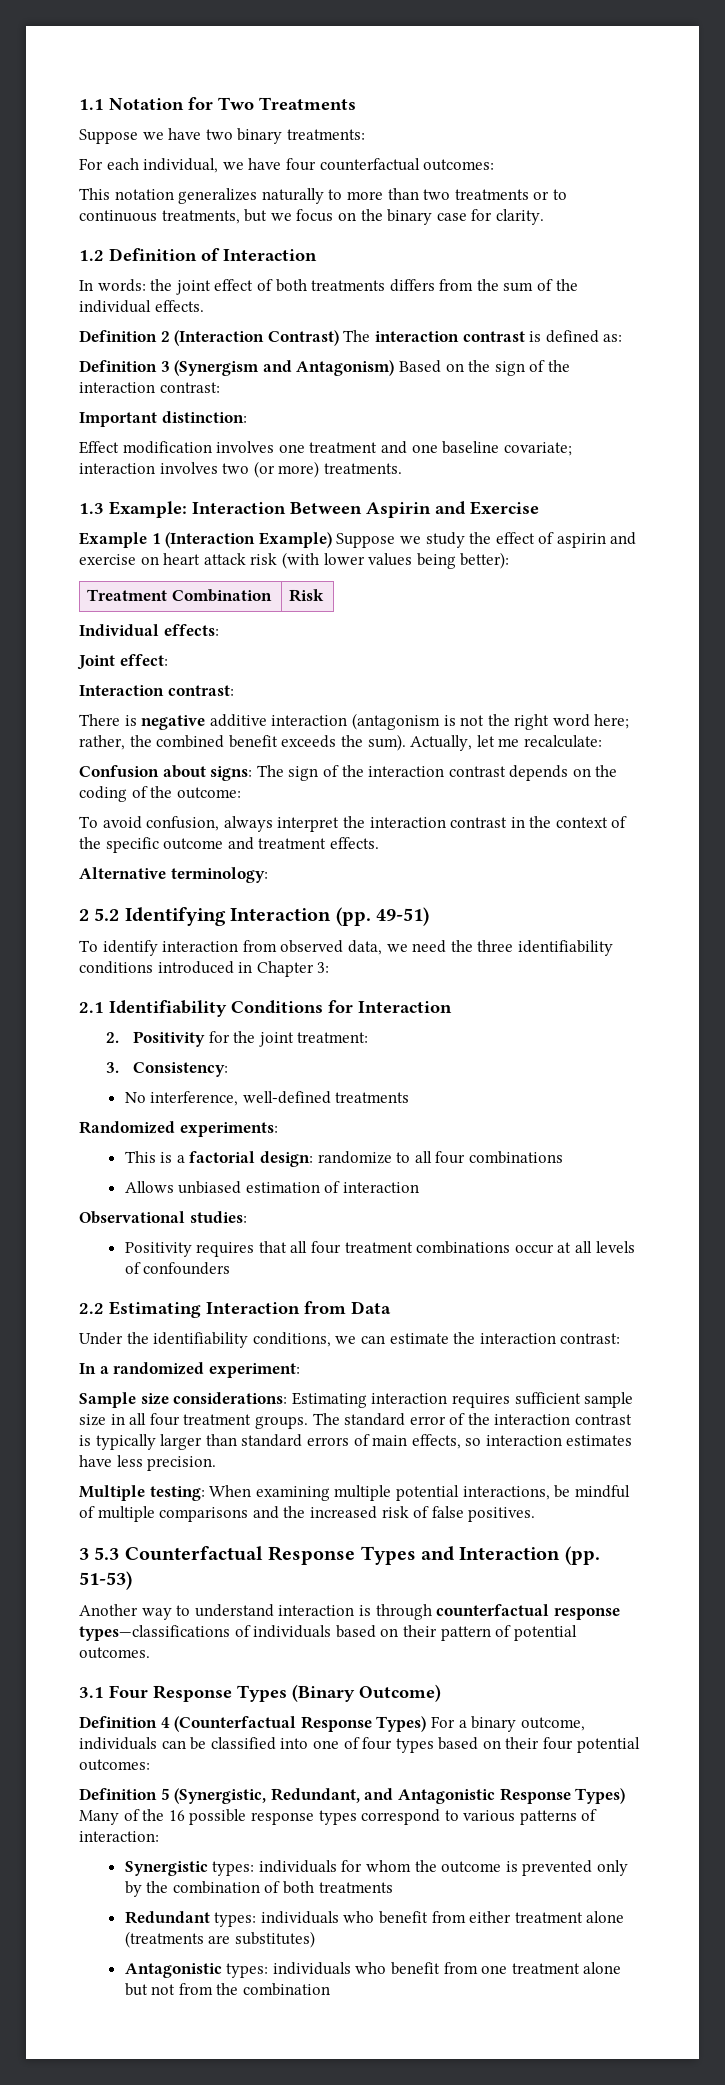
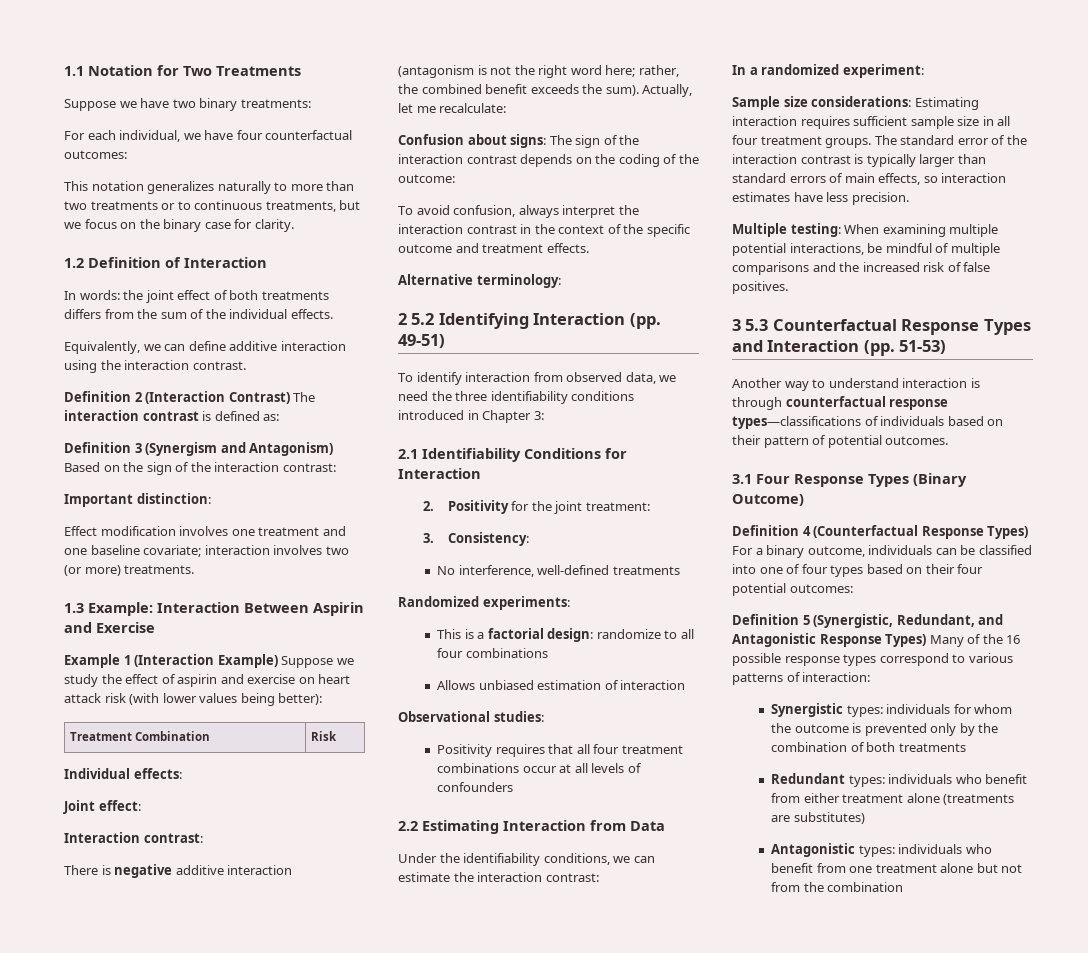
+ Equivalently, we can define additive interaction using the interaction contrast.

